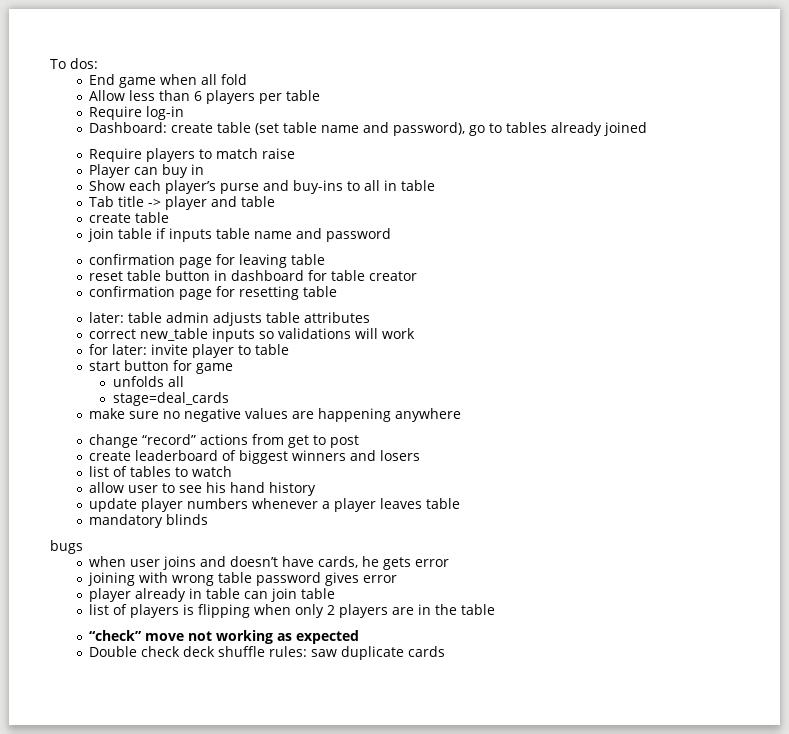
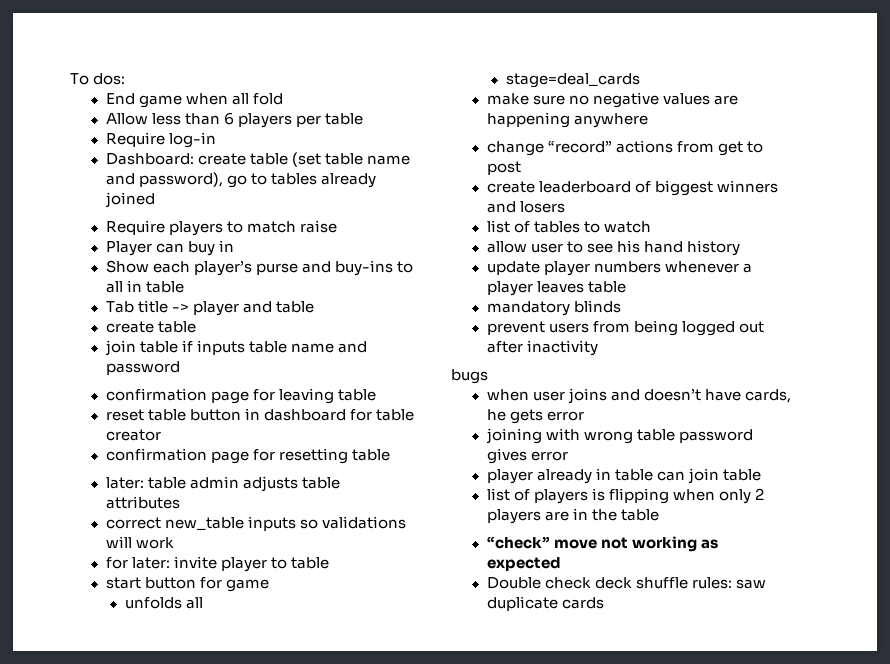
+ prevent users from being logged out after inactivity

